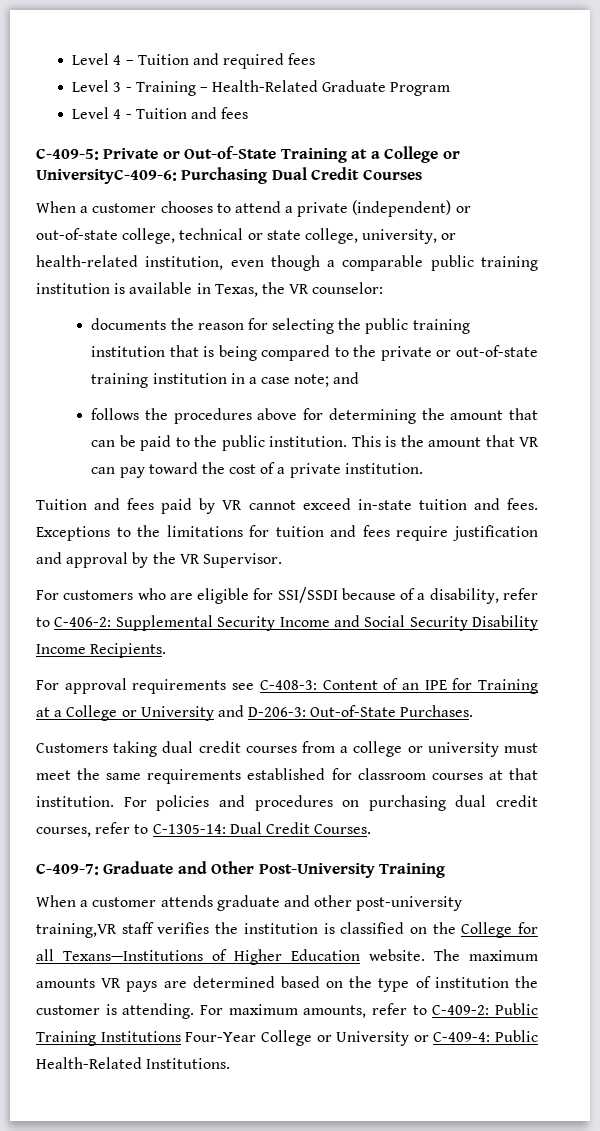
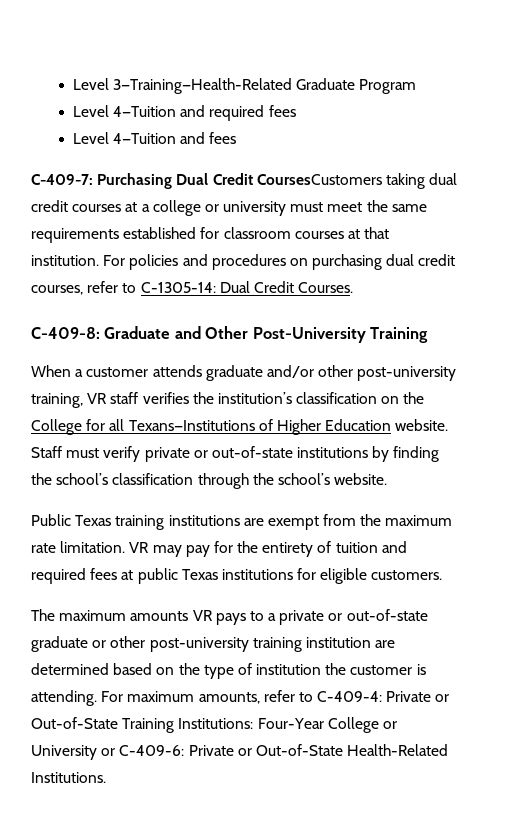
- Level 4 – Tuition and required fees
+ Level 3—Training—Health-Related Graduate Program
+ Level 4—Tuition and required fees
- Level 3 - Training – Health-Related Graduate Program
- Level 4 - Tuition and fees
- C-409-5: Private or Out-of-State Training at a College or UniversityC-409-6: Purchasing Dual Credit Courses
- When a customer chooses to attend a private (independent) or out-of-state college, technical or state college, university, or health-related institution, even though a comparable public training institution is available in Texas, the VR counselor:
- documents the reason for selecting the public training institution that is being compared to the private or out-of-state training institution in a case note; and
- follows the procedures above for determining the amount that can be paid to the public institution. This is the amount that VR can pay toward the cost of a private institution.
- Tuition and fees paid by VR cannot exceed in-state tuition and fees. Exceptions to the limitations for tuition and fees require justification and approval by the VR Supervisor.
- For customers who are eligible for SSI/SSDI because of a disability, refer to C-406-2: Supplemental Security Income and Social Security Disability Income Recipients.
- For approval requirements see C-408-3: Content of an IPE for Training at a College or University and D-206-3: Out-of-State Purchases.
- Customers taking dual credit courses from a college or university must meet the same requirements established for classroom courses at that institution.
+ Level 4—Tuition and fees
+ C-409-7: Purchasing Dual Credit CoursesCustomers taking dual credit courses at a college or university must meet the same requirements established for classroom courses at that institution.
- C-409-7: Graduate and Other Post-University Training
+ C-409-8: Graduate and Other Post-University Training
- When a customer attends graduate and other post-university training,VR staff verifies the institution is classified on the College for all Texans—Institutions of Higher Education website. The maximum amounts VR pays are determined based on the type of institution the customer is attending.
+ When a customer attends graduate and/or other post-university training, VR staff verifies the institution’s classification on the College for all Texans—Institutions of Higher Education website. Staff must verify private or out-of-state institutions by finding the school’s classification through the school’s website.
+ Public Texas training institutions are exempt from the maximum rate limitation. VR may pay for the entirety of tuition and required fees at public Texas institutions for eligible customers.
+ The maximum amounts VR pays to a private or out-of-state graduate or other post-university training institution are determined based on the type of institution the customer is attending.
- For maximum amounts, refer to C-409-2: Public Training Institutions Four-Year College or University or C-409-4: Public Health-Related Institutions.
+ For maximum amounts, refer to C-409-4: Private or Out-of-State Training Institutions: Four-Year College or University or C-409-6: Private or Out-of-State Health-Related Institutions.

